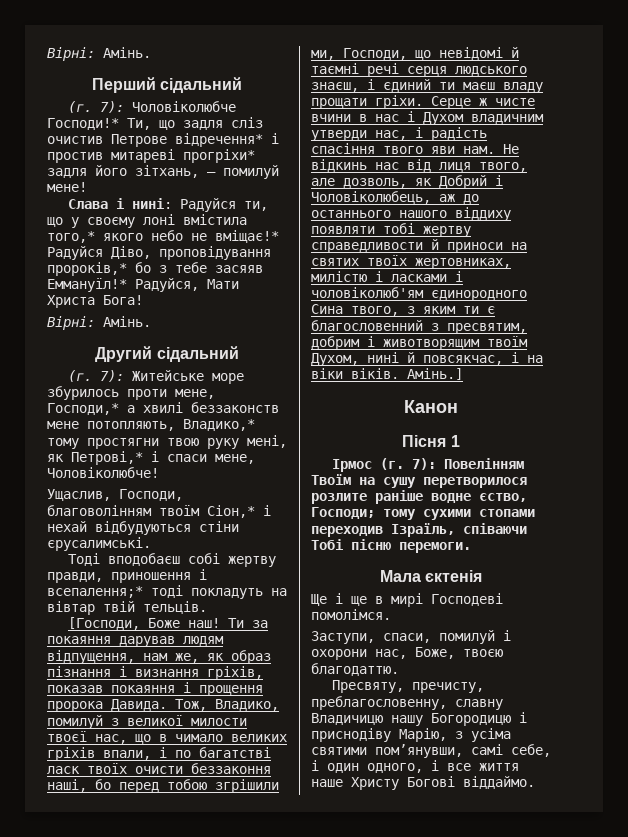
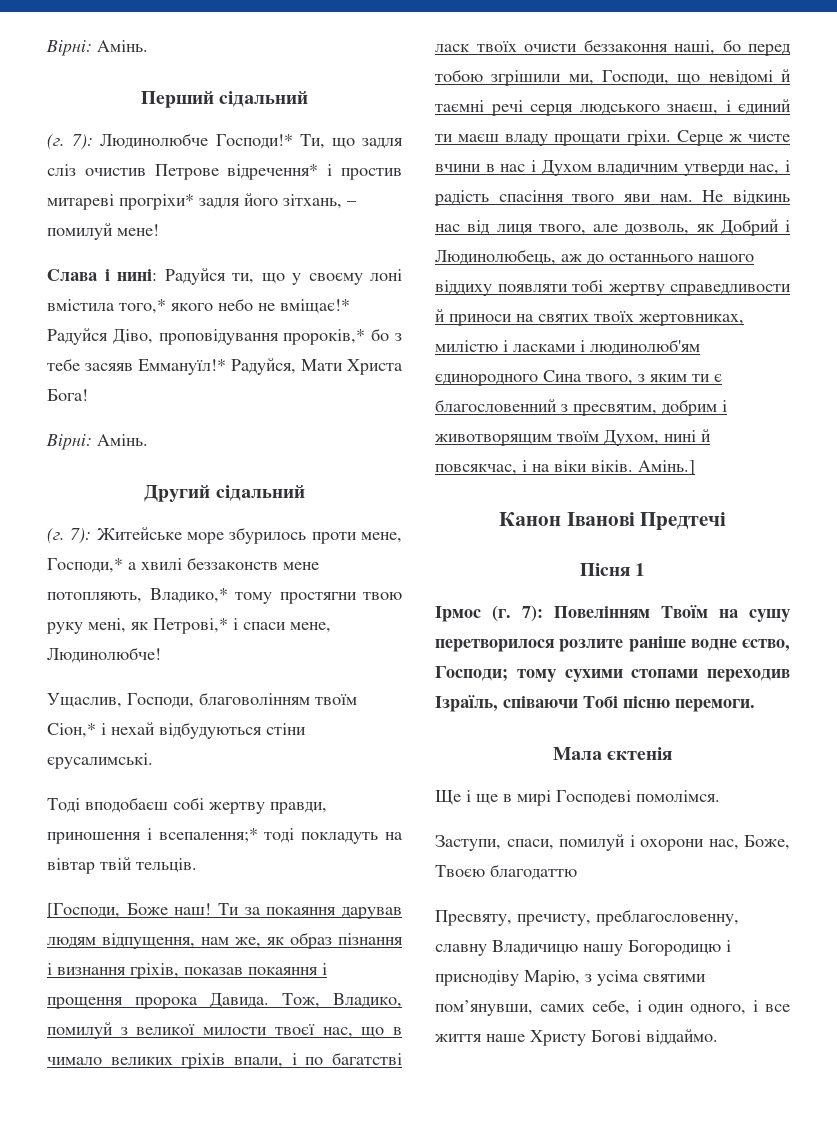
- (г. 7): Чоловіколюбче Господи!* Ти, що задля сліз очистив Петрове відречення* і простив митареві прогріхи* задля його зітхань, – помилуй мене!
+ (г. 7): Людинолюбче Господи!* Ти, що задля сліз очистив Петрове відречення* і простив митареві прогріхи* задля його зітхань, – помилуй мене!
- (г. 7): Житейське море збурилось проти мене, Господи,* а хвилі беззаконств мене потопляють, Владико,* тому простягни твою руку мені, як Петрові,* і спаси мене, Чоловіколюбче!
+ (г. 7): Житейське море збурилось проти мене, Господи,* а хвилі беззаконств мене потопляють, Владико,* тому простягни твою руку мені, як Петрові,* і спаси мене, Людинолюбче!
- Не відкинь нас від лиця твого, але дозволь, як Добрий і Чоловіколюбець, аж до останнього нашого віддиху появляти тобі жертву справедливости й приноси на святих твоїх жертовниках, милістю і ласками і чоловіколюб'ям єдинородного Сина твого, з яким ти є благословенний з пресвятим, добрим і животворящим твоїм Духом, нині й повсякчас, і на віки віків.
+ Не відкинь нас від лиця твого, але дозволь, як Добрий і Людинолюбець, аж до останнього нашого віддиху появляти тобі жертву справедливости й приноси на святих твоїх жертовниках, милістю і ласками і людинолюб'ям єдинородного Сина твого, з яким ти є благословенний з пресвятим, добрим і животворящим твоїм Духом, нині й повсякчас, і на віки віків.
- Канон
+ Канон Іванові Предтечі
- Заступи, спаси, помилуй і охорони нас, Боже, твоєю благодаттю.
+ Заступи, спаси, помилуй і охорони нас, Боже, Твоєю благодаттю
- Пресвяту, пречисту, преблагословенну, славну Владичицю нашу Богородицю і приснодіву Марію, з усіма святими пом’янувши, самі себе, і один одного, і все життя наше Христу Богові віддаймо.
+ Пресвяту, пречисту, преблагословенну, славну Владичицю нашу Богородицю і приснодіву Марію, з усіма святими пом’янувши, самих себе, і один одного, і все життя наше Христу Богові віддаймо.

